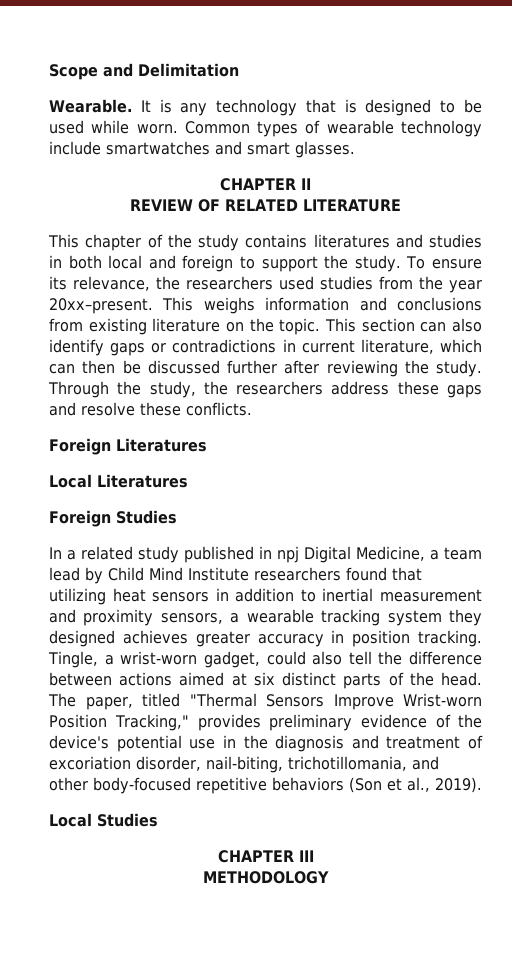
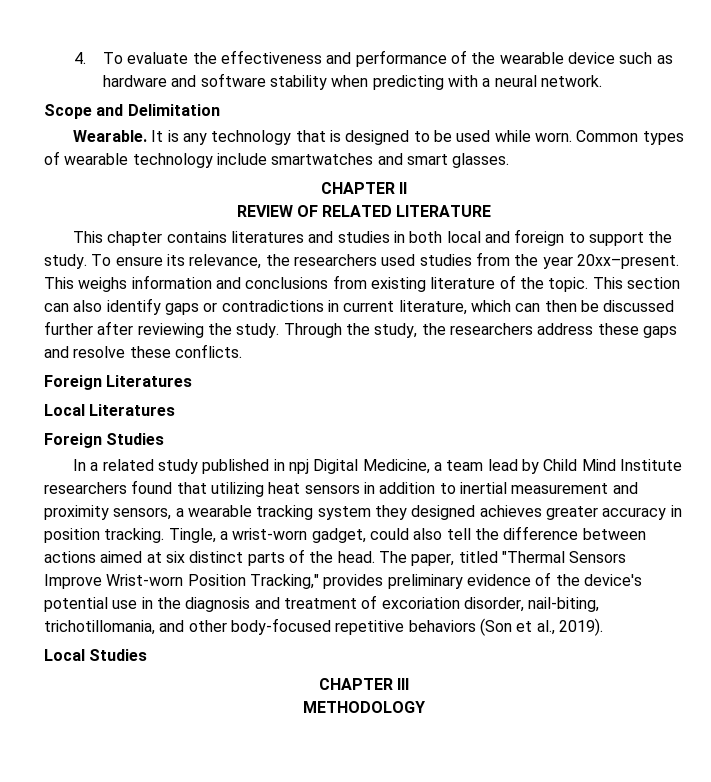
+ 4. To evaluate the effectiveness and performance of the wearable device such as hardware and software stability when predicting with a neural network.
- This chapter of the study contains literatures and studies in both local and foreign to support the study.
+ This chapter contains literatures and studies in both local and foreign to support the study.
- This weighs information and conclusions from existing literature on the topic.
+ This weighs information and conclusions from existing literature of the topic.

